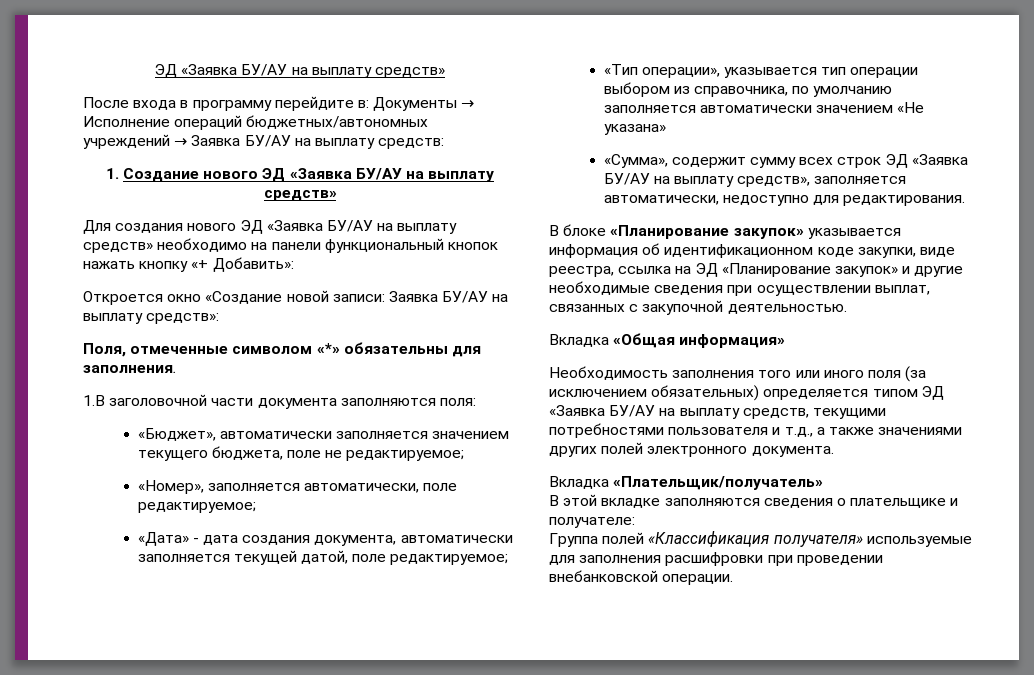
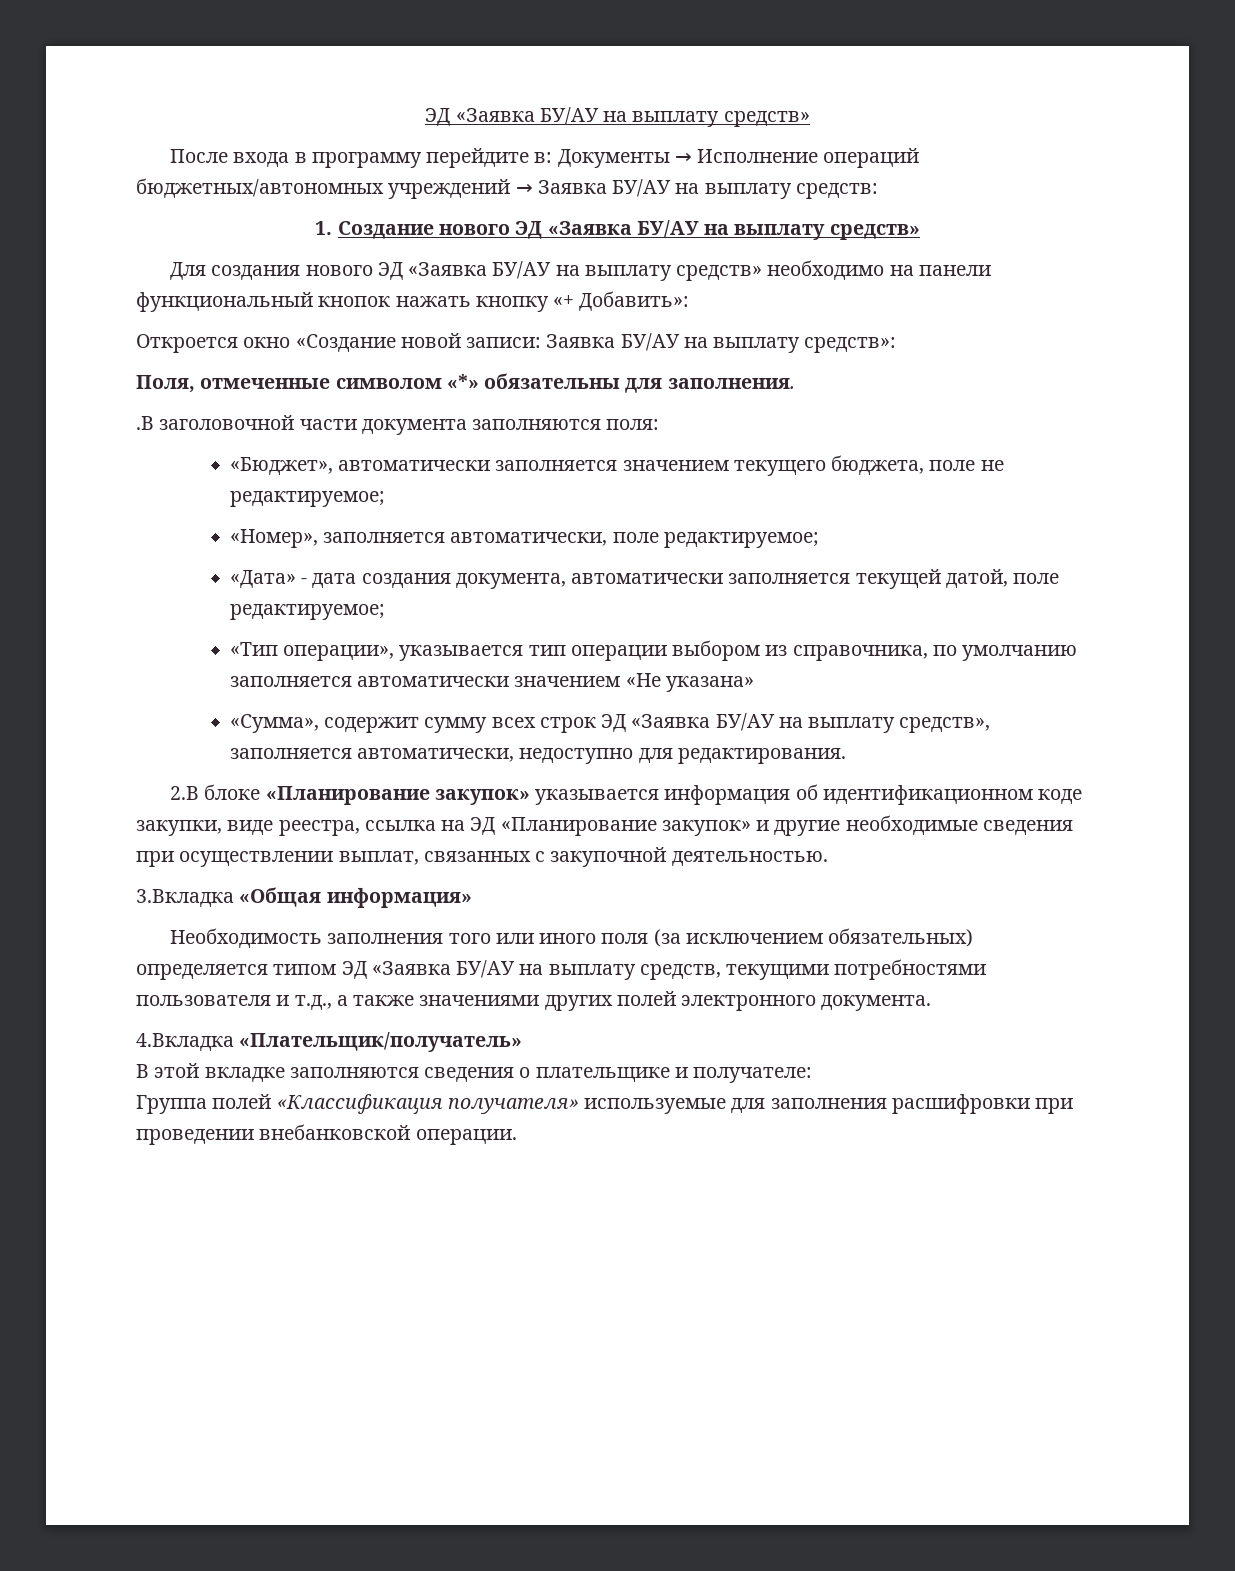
- 1.В заголовочной части документа заполняются поля:
+ .В заголовочной части документа заполняются поля:
- В блоке «Планирование закупок» указывается информация об идентификационном коде закупки, виде реестра, ссылка на ЭД «Планирование закупок» и другие необходимые сведения при осуществлении выплат, связанных с закупочной деятельностью.
+ 2.В блоке «Планирование закупок» указывается информация об идентификационном коде закупки, виде реестра, ссылка на ЭД «Планирование закупок» и другие необходимые сведения при осуществлении выплат, связанных с закупочной деятельностью.
- Вкладка «Общая информация»
+ 3.Вкладка «Общая информация»
- Вкладка «Плательщик/получатель»
+ 4.Вкладка «Плательщик/получатель»

